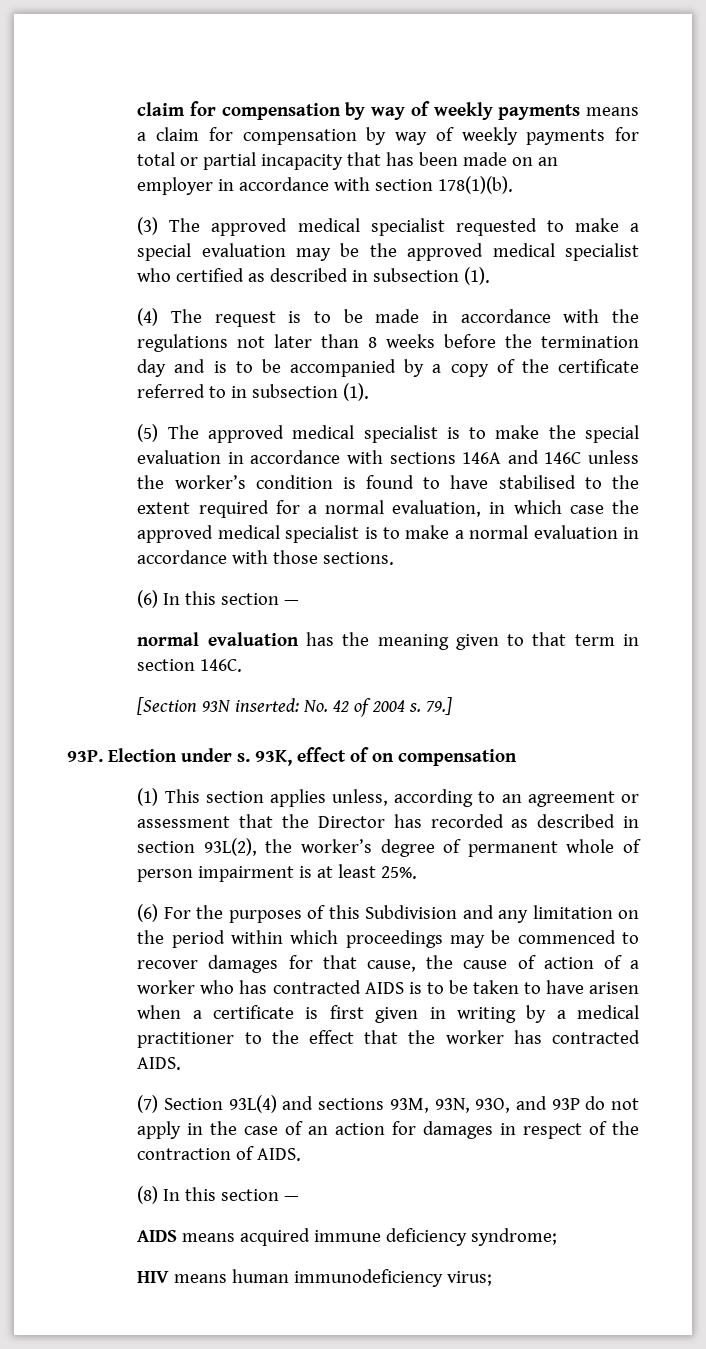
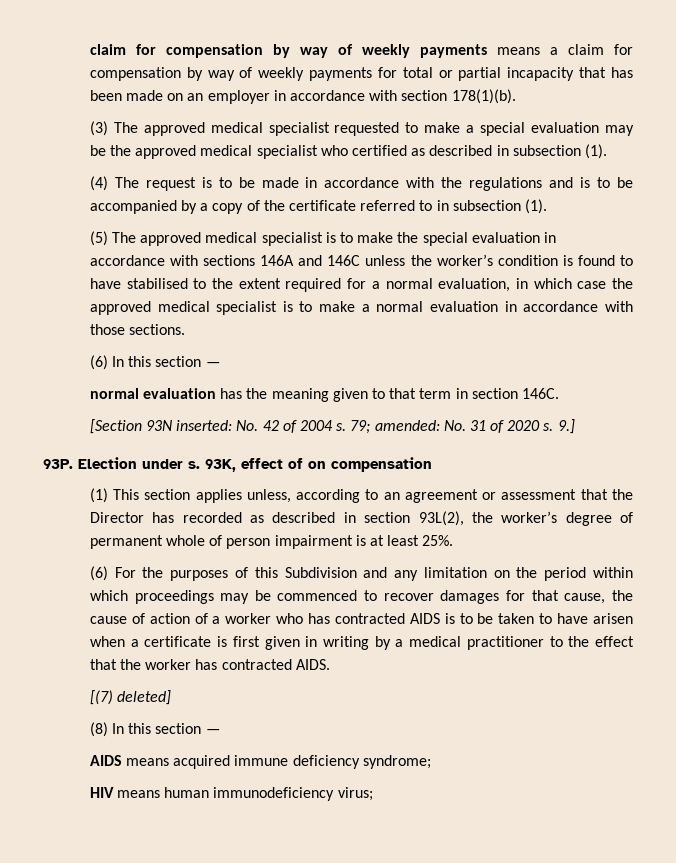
- (4) The request is to be made in accordance with the regulations not later than 8 weeks before the termination day and is to be accompanied by a copy of the certificate referred to in subsection (1).
+ (4) The request is to be made in accordance with the regulations and is to be accompanied by a copy of the certificate referred to in subsection (1).
- 79.]
+ 79; amended: No. 31 of 2020 s. 9.]
- (7) Section 93L(4) and sections 93M, 93N, 93O, and 93P do not apply in the case of an action for damages in respect of the contraction of AIDS.
+ [(7) deleted]

